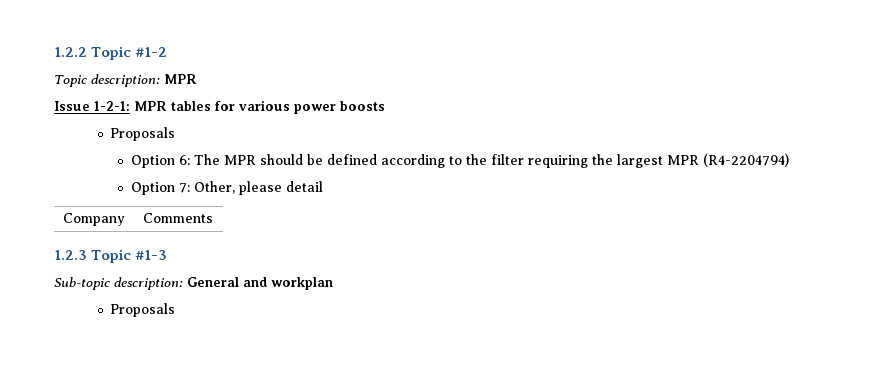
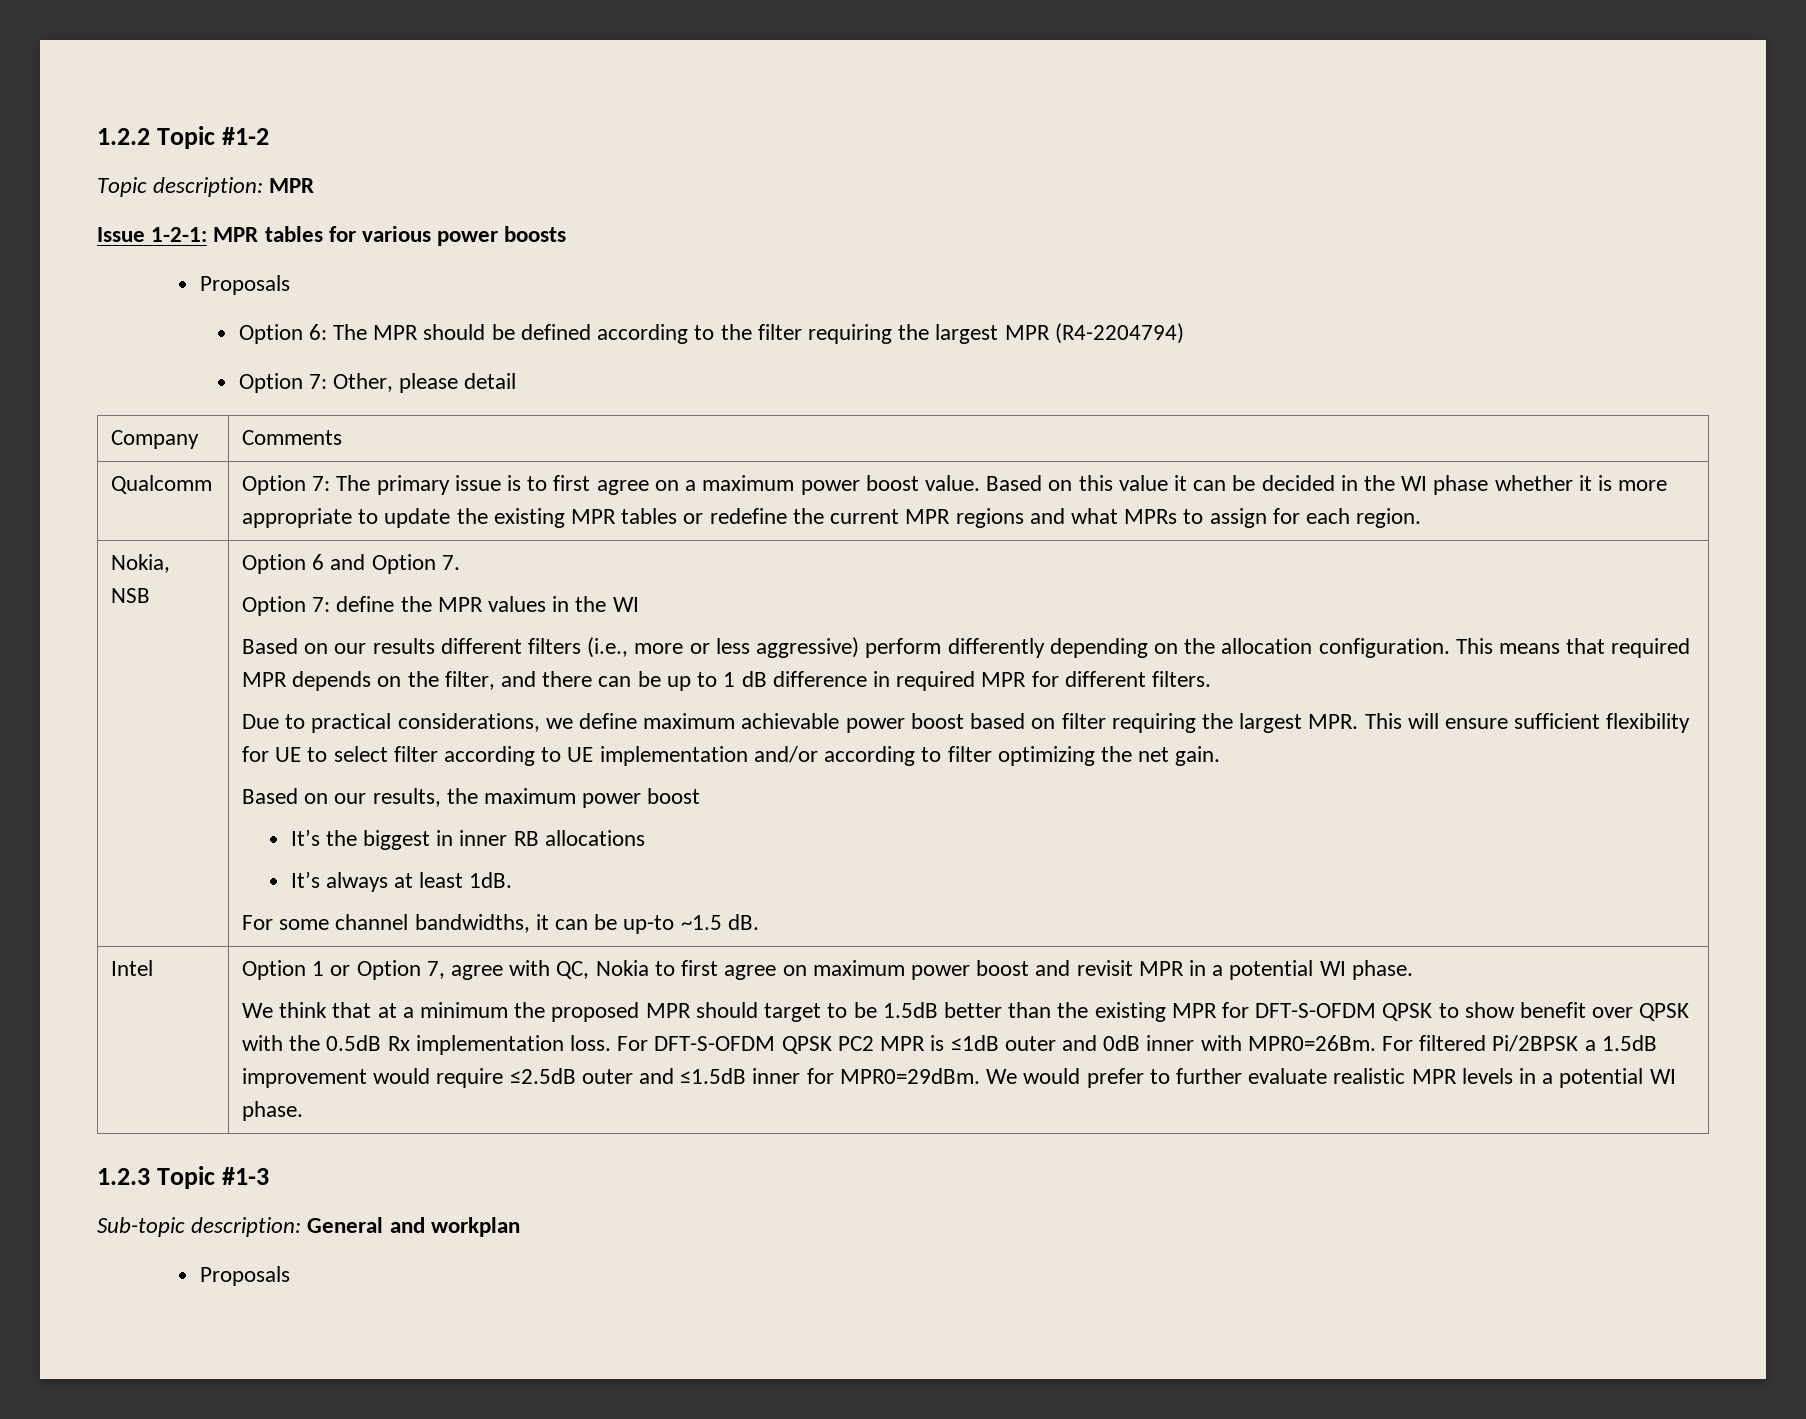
+ Qualcomm | Option 7: The primary issue is to first agree on a maximum power boost value. Based on this value it can be decided in the WI phase whether it is more appropriate to update the existing MPR tables or redefine the current MPR regions and what MPRs to assign for each region.
+ Nokia, NSB | Option 6 and Option 7.
+ Option 7: define the MPR values in the WI
+ Based on our results different filters (i.e., more or less aggressive) perform differently depending on the allocation configuration. This means that required MPR depends on the filter, and there can be up to 1 dB difference in required MPR for different filters.
+ Due to practical considerations, we define maximum achievable power boost based on filter requiring the largest MPR. This will ensure sufficient flexibility for UE to select filter according to UE implementation and/or according to filter optimizing the net gain.
+ Based on our results, the maximum power boost
+ It’s the biggest in inner RB allocations
+ It’s always at least 1dB.
+ For some channel bandwidths, it can be up-to ~1.5 dB.
+ Intel | Option 1 or Option 7, agree with QC, Nokia to first agree on maximum power boost and revisit MPR in a potential WI phase.
+ We think that at a minimum the proposed MPR should target to be 1.5dB better than the existing MPR for DFT-S-OFDM QPSK to show benefit over QPSK with the 0.5dB Rx implementation loss. For DFT-S-OFDM QPSK PC2 MPR is ≤1dB outer and 0dB inner with MPR0=26Bm. For filtered Pi/2BPSK a 1.5dB improvement would require ≤2.5dB outer and ≤1.5dB inner for MPR0=29dBm. We would prefer to further evaluate realistic MPR levels in a potential WI phase.

